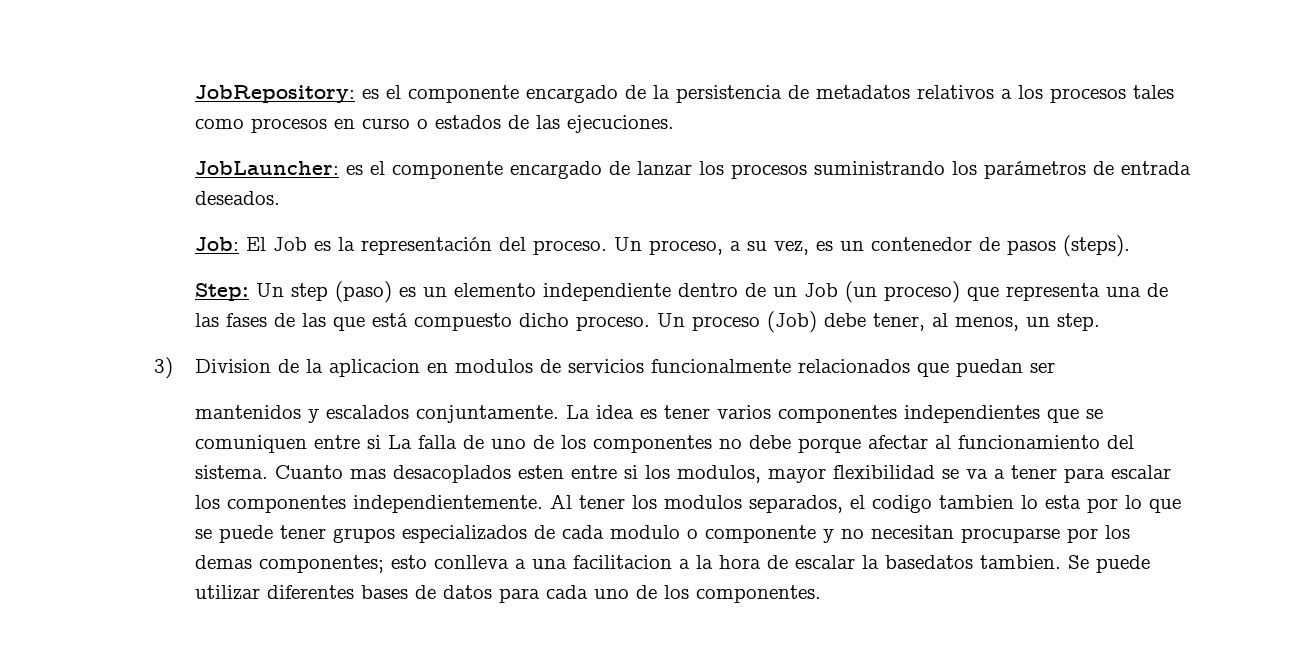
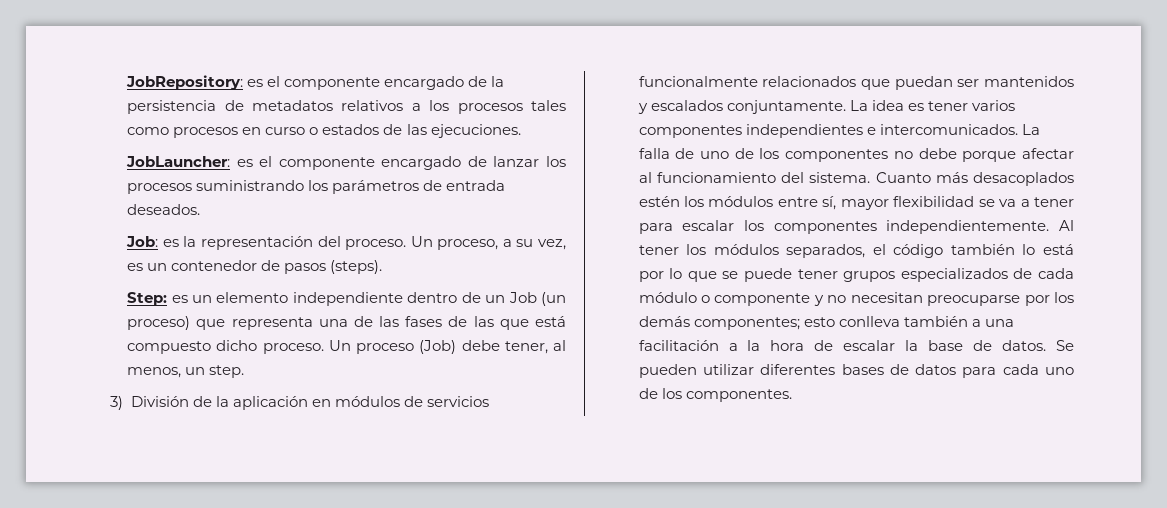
- Job: El Job es la representación del proceso.
+ Job: es la representación del proceso.
- Step: Un step (paso) es un elemento independiente dentro de un Job (un proceso) que representa una de las fases de las que está compuesto dicho proceso.
+ Step: es un elemento independiente dentro de un Job (un proceso) que representa una de las fases de las que está compuesto dicho proceso.
- 3) Division de la aplicacion en modulos de servicios funcionalmente relacionados que puedan ser
- mantenidos y escalados conjuntamente.
+ 3) División de la aplicación en módulos de servicios funcionalmente relacionados que puedan ser mantenidos y escalados conjuntamente.
- La idea es tener varios componentes independientes que se comuniquen entre si La falla de uno de los componentes no debe porque afectar al funcionamiento del sistema.
+ La idea es tener varios componentes independientes e intercomunicados. La falla de uno de los componentes no debe porque afectar al funcionamiento del sistema.
- Cuanto mas desacoplados esten entre si los modulos, mayor flexibilidad se va a tener para escalar los componentes independientemente.
+ Cuanto más desacoplados estén los módulos entre sí, mayor flexibilidad se va a tener para escalar los componentes independientemente.
- Al tener los modulos separados, el codigo tambien lo esta por lo que se puede tener grupos especializados de cada modulo o componente y no necesitan procuparse por los demas componentes; esto conlleva a una facilitacion a la hora de escalar la basedatos tambien. Se puede utilizar diferentes bases de datos para cada uno de los componentes.
+ Al tener los módulos separados, el código también lo está por lo que se puede tener grupos especializados de cada módulo o componente y no necesitan preocuparse por los demás componentes; esto conlleva también a una facilitación a la hora de escalar la base de datos. Se pueden utilizar diferentes bases de datos para cada uno de los componentes.

